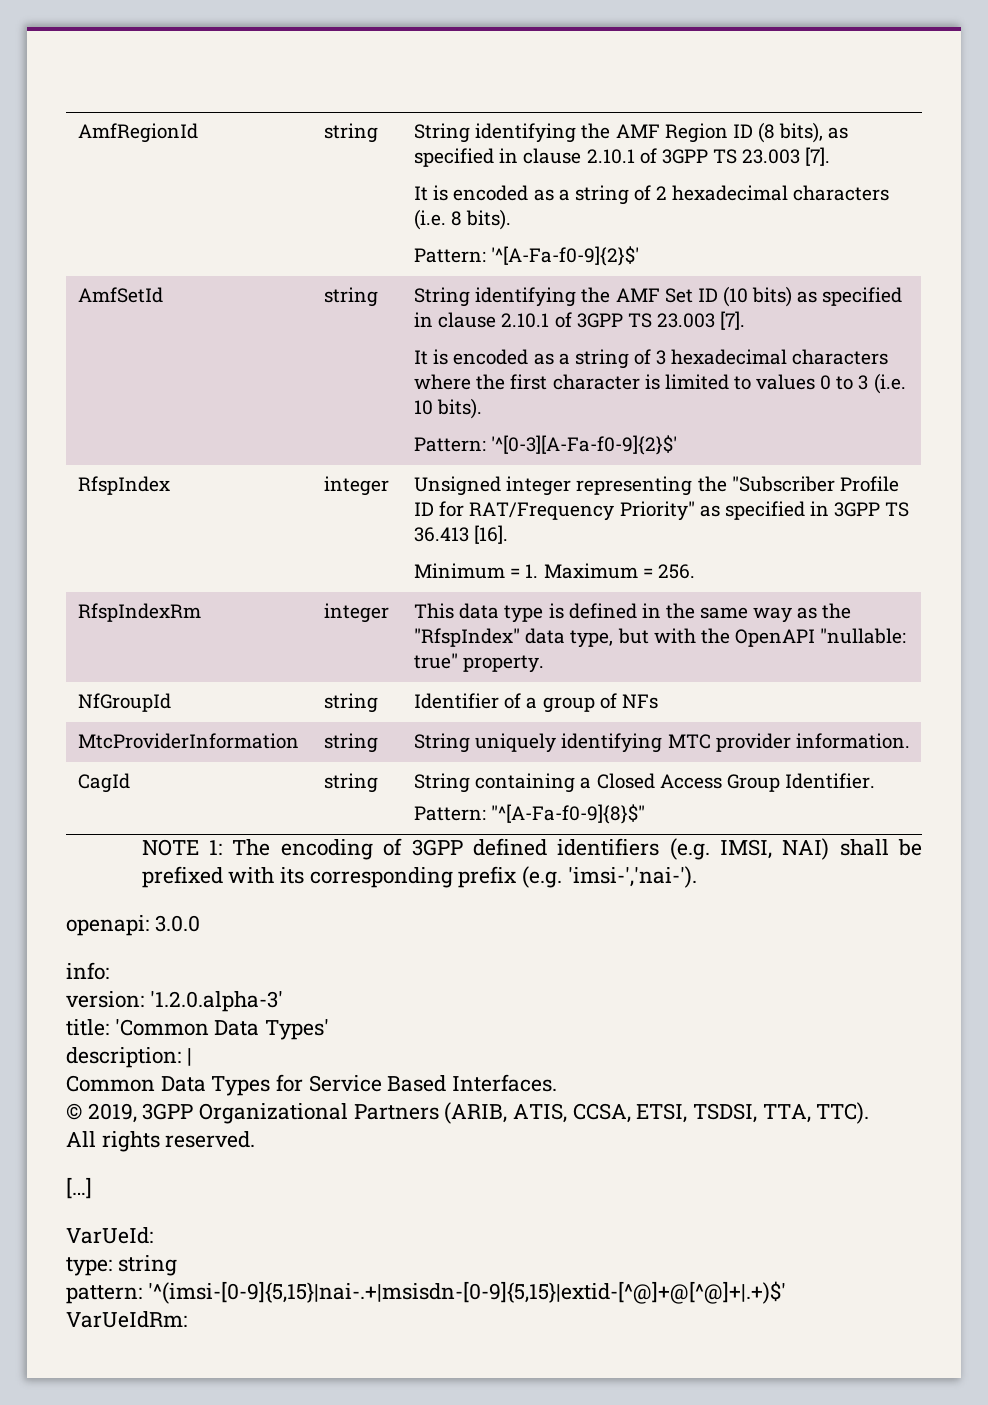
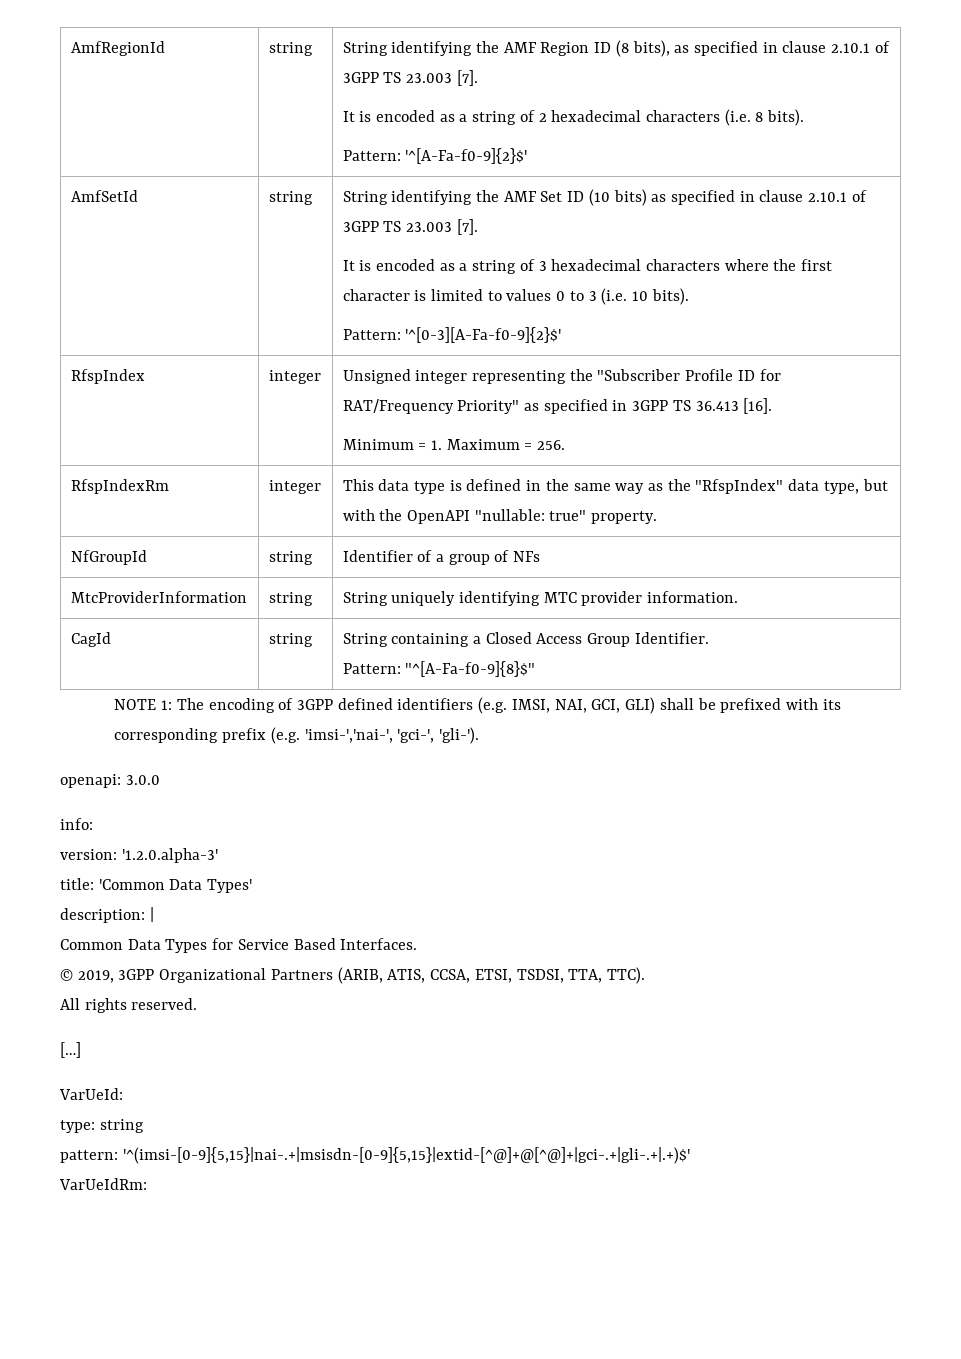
- NOTE 1: The encoding of 3GPP defined identifiers (e.g. IMSI, NAI) shall be prefixed with its corresponding prefix (e.g. 'imsi-','nai-').
+ NOTE 1: The encoding of 3GPP defined identifiers (e.g. IMSI, NAI, GCI, GLI) shall be prefixed with its corresponding prefix (e.g. 'imsi-','nai-', 'gci-', 'gli-').
- pattern: '^(imsi-[0-9]{5,15}|nai-.+|msisdn-[0-9]{5,15}|extid-[^@]+@[^@]+|.+)$'
+ pattern: '^(imsi-[0-9]{5,15}|nai-.+|msisdn-[0-9]{5,15}|extid-[^@]+@[^@]+|gci-.+|gli-.+|.+)$'

